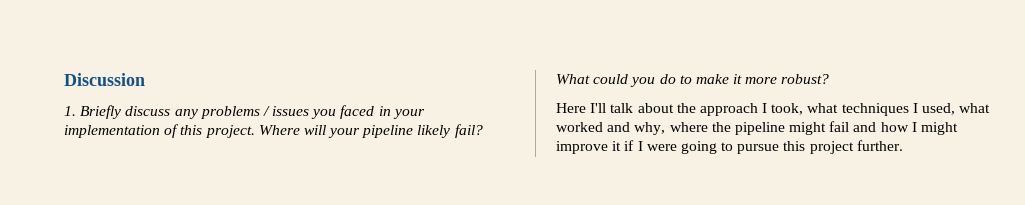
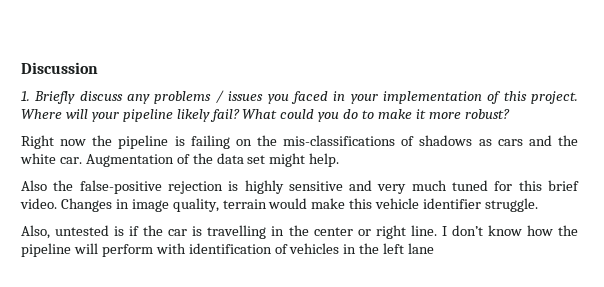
- Here I'll talk about the approach I took, what techniques I used, what worked and why, where the pipeline might fail and how I might improve it if I were going to pursue this project further.
+ Right now the pipeline is failing on the mis-classifications of shadows as cars and the white car. Augmentation of the data set might help.
+ Also the false-positive rejection is highly sensitive and very much tuned for this brief video. Changes in image quality, terrain would make this vehicle identifier struggle.
+ Also, untested is if the car is travelling in the center or right line. I don’t know how the pipeline will perform with identification of vehicles in the left lane

